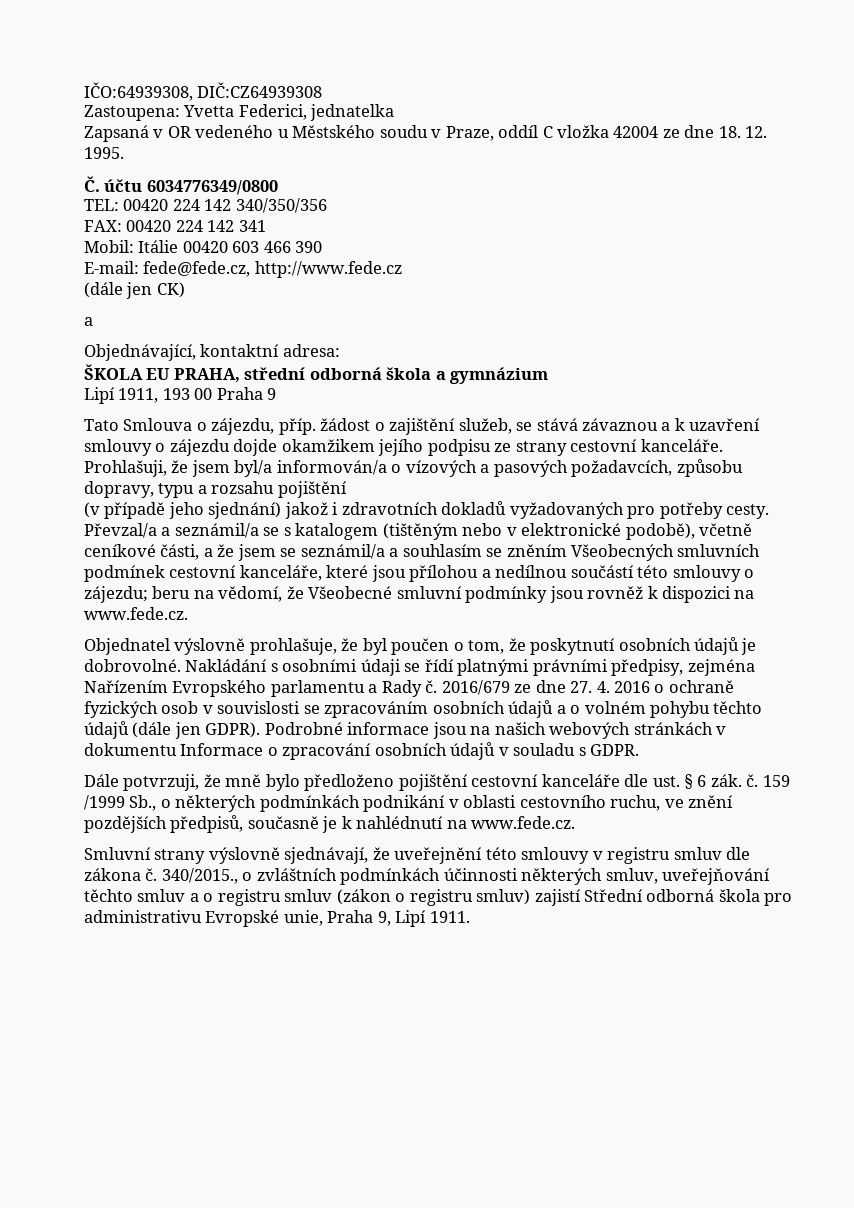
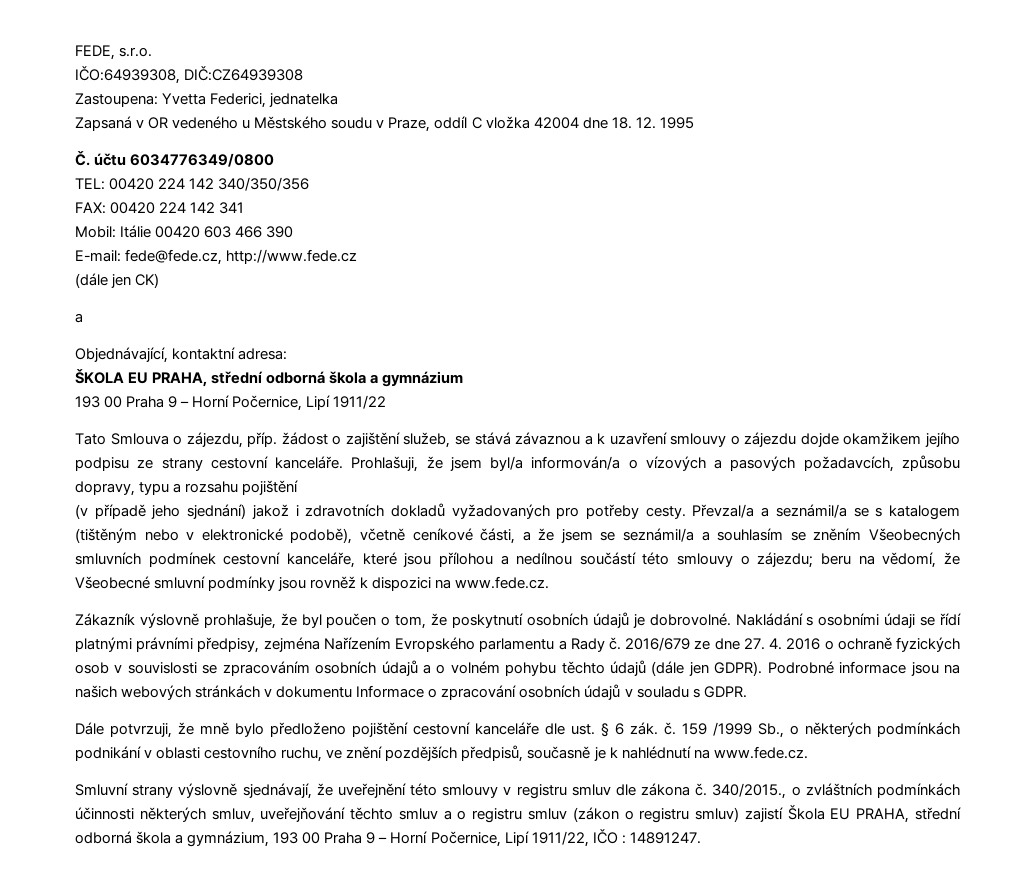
+ FEDE, s.r.o.
- Zapsaná v OR vedeného u Městského soudu v Praze, oddíl C vložka 42004 ze dne 18. 12. 1995.
+ Zapsaná v OR vedeného u Městského soudu v Praze, oddíl C vložka 42004 dne 18. 12. 1995
- Lipí 1911, 193 00 Praha 9
+ 193 00 Praha 9 – Horní Počernice, Lipí 1911/22
- Objednatel výslovně prohlašuje, že byl poučen o tom, že poskytnutí osobních údajů je dobrovolné.
+ Zákazník výslovně prohlašuje, že byl poučen o tom, že poskytnutí osobních údajů je dobrovolné.
- 340/2015., o zvláštních podmínkách účinnosti některých smluv, uveřejňování těchto smluv a o registru smluv (zákon o registru smluv) zajistí Střední odborná škola pro administrativu Evropské unie, Praha 9, Lipí 1911.
+ 340/2015., o zvláštních podmínkách účinnosti některých smluv, uveřejňování těchto smluv a o registru smluv (zákon o registru smluv) zajistí Škola EU PRAHA, střední odborná škola a gymnázium, 193 00 Praha 9 – Horní Počernice, Lipí 1911/22, IČO : 14891247.

